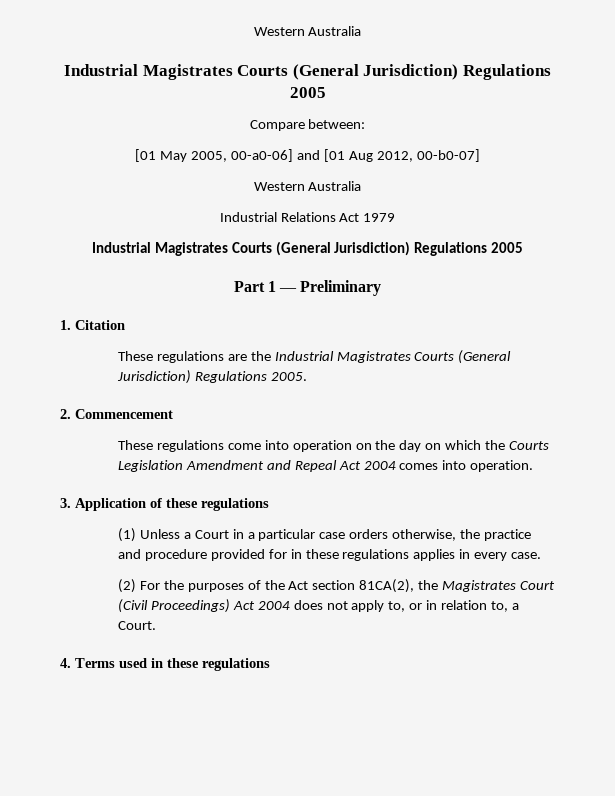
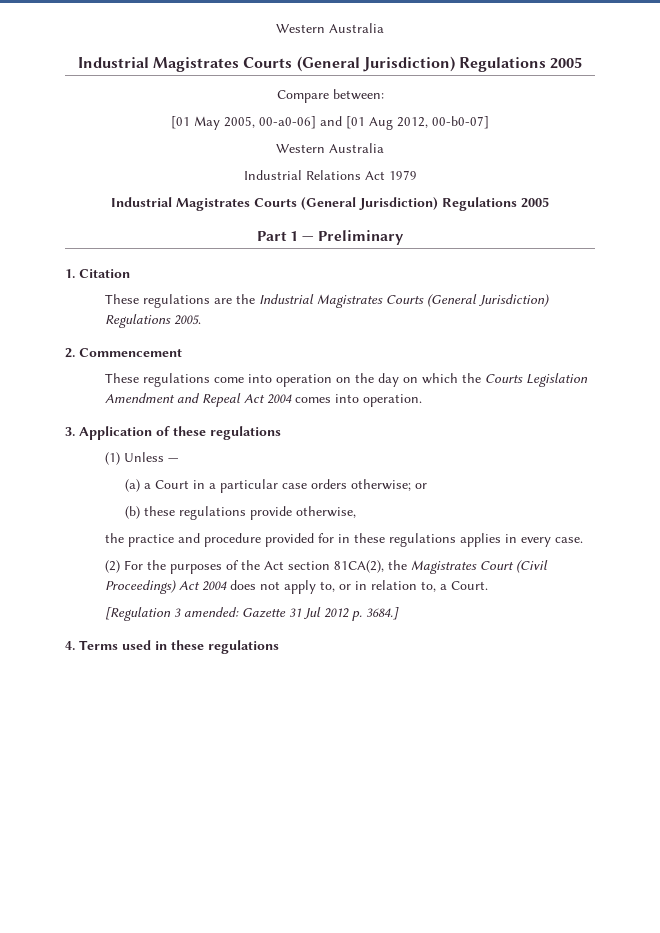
- (1) Unless a Court in a particular case orders otherwise, the practice and procedure provided for in these regulations applies in every case.
+ (1) Unless —
+ (a) a Court in a particular case orders otherwise; or
+ (b) these regulations provide otherwise,
+ the practice and procedure provided for in these regulations applies in every case.
+ [Regulation 3 amended: Gazette 31 Jul 2012 p. 3684.]

